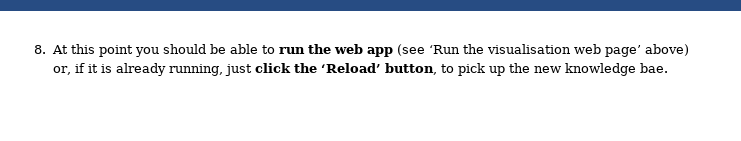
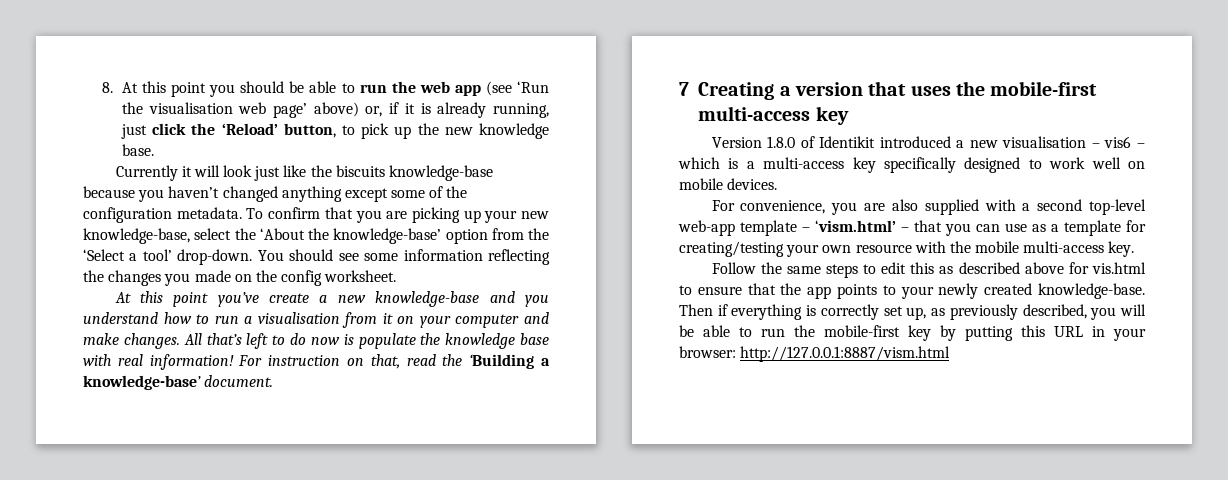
- 8. At this point you should be able to run the web app (see ‘Run the visualisation web page’ above) or, if it is already running, just click the ‘Reload’ button, to pick up the new knowledge bae.
+ 8. At this point you should be able to run the web app (see ‘Run the visualisation web page’ above) or, if it is already running, just click the ‘Reload’ button, to pick up the new knowledge base.
+ Currently it will look just like the biscuits knowledge-base because you haven’t changed anything except some of the configuration metadata. To confirm that you are picking up your new knowledge-base, select the ‘About the knowledge-base’ option from the ‘Select a tool’ drop-down. You should see some information reflecting the changes you made on the config worksheet.
+ At this point you’ve create a new knowledge-base and you understand how to run a visualisation from it on your computer and make changes. All that’s left to do now is populate the knowledge base with real information! For instruction on that, read the ‘Building a knowledge-base’ document.
+ 7 Creating a version that uses the mobile-first multi-access key
+ Version 1.8.0 of Identikit introduced a new visualisation – vis6 – which is a multi-access key specifically designed to work well on mobile devices.
+ For convenience, you are also supplied with a second top-level web-app template – ‘vism.html’ – that you can use as a template for creating/testing your own resource with the mobile multi-access key.
+ Follow the same steps to edit this as described above for vis.html to ensure that the app points to your newly created knowledge-base. Then if everything is correctly set up, as previously described, you will be able to run the mobile-first key by putting this URL in your browser: http://127.0.0.1:8887/vism.html

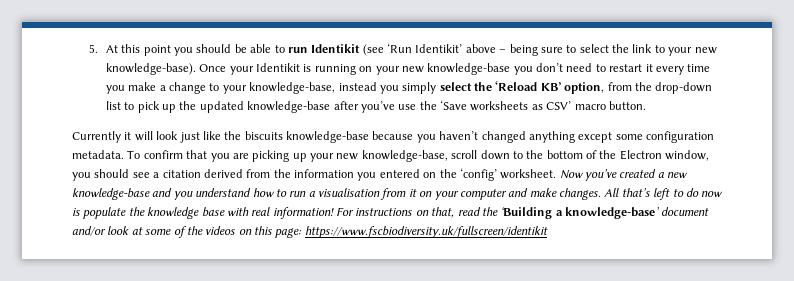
- 8. At this point you should be able to run the web app (see ‘Run the visualisation web page’ above) or, if it is already running, just click the ‘Reload’ button, to pick up the new knowledge base.
+ 5. At this point you should be able to run Identikit (see ‘Run Identikit’ above – being sure to select the link to your new knowledge-base). Once your Identikit is running on your new knowledge-base you don’t need to restart it every time you make a change to your knowledge-base, instead you simply select the ‘Reload KB’ option, from the drop-down list to pick up the updated knowledge-base after you’ve use the ‘Save worksheets as CSV’ macro button.
- Currently it will look just like the biscuits knowledge-base because you haven’t changed anything except some of the configuration metadata.
+ Currently it will look just like the biscuits knowledge-base because you haven’t changed anything except some configuration metadata.
- To confirm that you are picking up your new knowledge-base, select the ‘About the knowledge-base’ option from the ‘Select a tool’ drop-down. You should see some information reflecting the changes you made on the config worksheet.
- At this point you’ve create a new knowledge-base and you understand how to run a visualisation from it on your computer and make changes.
+ To confirm that you are picking up your new knowledge-base, scroll down to the bottom of the Electron window, you should see a citation derived from the information you entered on the ‘config’ worksheet. Now you’ve created a new knowledge-base and you understand how to run a visualisation from it on your computer and make changes.
- For instruction on that, read the ‘Building a knowledge-base’ document.
- 7 Creating a version that uses the mobile-first multi-access key
- Version 1.8.0 of Identikit introduced a new visualisation – vis6 – which is a multi-access key specifically designed to work well on mobile devices.
- For convenience, you are also supplied with a second top-level web-app template – ‘vism.html’ – that you can use as a template for creating/testing your own resource with the mobile multi-access key.
- Follow the same steps to edit this as described above for vis.html to ensure that the app points to your newly created knowledge-base. Then if everything is correctly set up, as previously described, you will be able to run the mobile-first key by putting this URL in your browser: http://127.0.0.1:8887/vism.html
+ For instructions on that, read the ‘Building a knowledge-base’ document and/or look at some of the videos on this page: https://www.fscbiodiversity.uk/fullscreen/identikit

